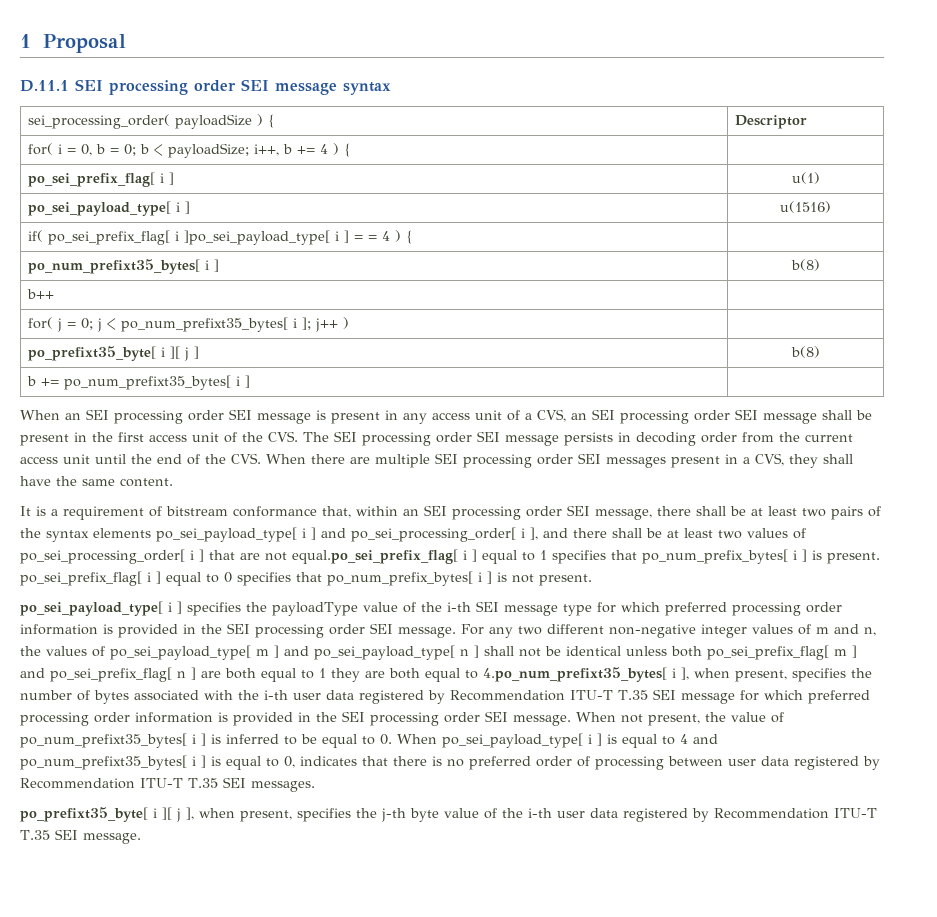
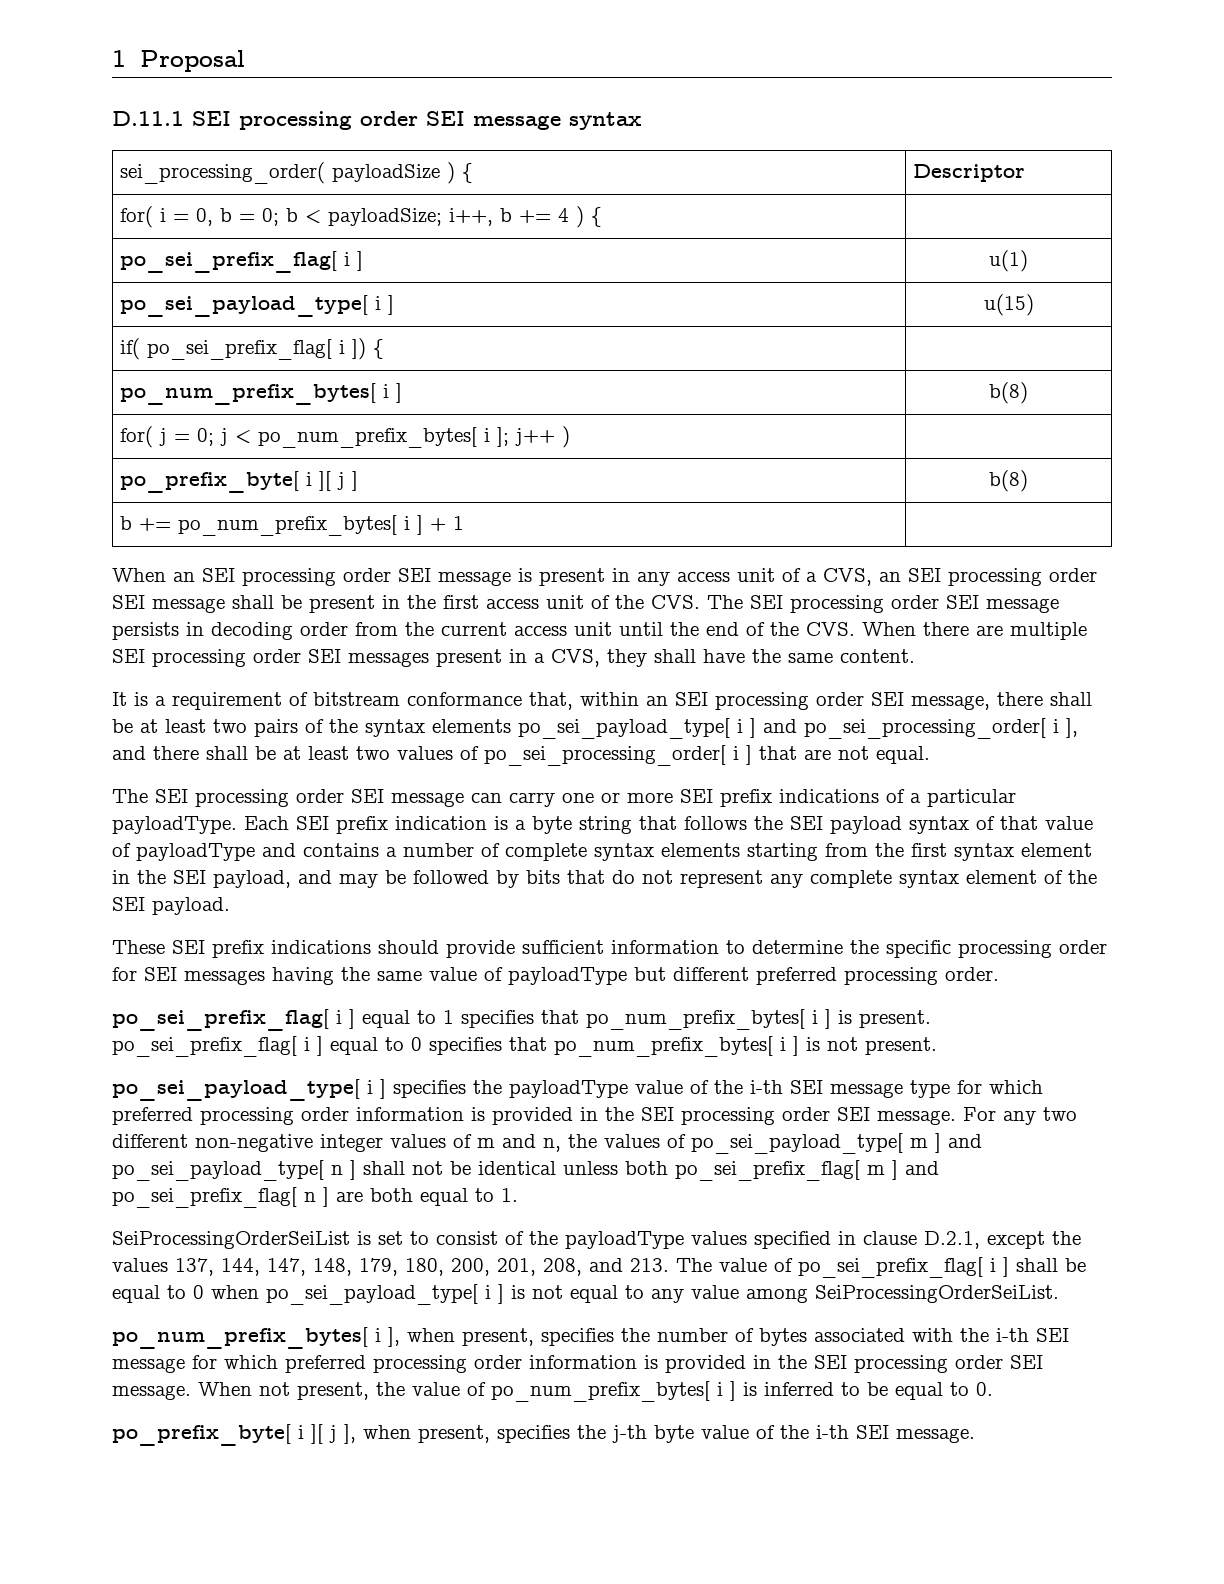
- po_sei_payload_type[ i ] | u(1516)
+ po_sei_payload_type[ i ] | u(15)
- if( po_sei_prefix_flag[ i ]po_sei_payload_type[ i ] = = 4 ) { |
- po_num_prefixt35_bytes[ i ] | b(8)
+ if( po_sei_prefix_flag[ i ]) { |
+ po_num_prefix_bytes[ i ] | b(8)
- b++ |
- for( j = 0; j < po_num_prefixt35_bytes[ i ]; j++ ) |
+ for( j = 0; j < po_num_prefix_bytes[ i ]; j++ ) |
- po_prefixt35_byte[ i ][ j ] | b(8)
+ po_prefix_byte[ i ][ j ] | b(8)
- b += po_num_prefixt35_bytes[ i ] |
+ b += po_num_prefix_bytes[ i ] + 1 |
- It is a requirement of bitstream conformance that, within an SEI processing order SEI message, there shall be at least two pairs of the syntax elements po_sei_payload_type[ i ] and po_sei_processing_order[ i ], and there shall be at least two values of po_sei_processing_order[ i ] that are not equal.po_sei_prefix_flag[ i ] equal to 1 specifies that po_num_prefix_bytes[ i ] is present. po_sei_prefix_flag[ i ] equal to 0 specifies that po_num_prefix_bytes[ i ] is not present.
+ It is a requirement of bitstream conformance that, within an SEI processing order SEI message, there shall be at least two pairs of the syntax elements po_sei_payload_type[ i ] and po_sei_processing_order[ i ], and there shall be at least two values of po_sei_processing_order[ i ] that are not equal.
+ The SEI processing order SEI message can carry one or more SEI prefix indications of a particular payloadType. Each SEI prefix indication is a byte string that follows the SEI payload syntax of that value of payloadType and contains a number of complete syntax elements starting from the first syntax element in the SEI payload, and may be followed by bits that do not represent any complete syntax element of the SEI payload.
+ These SEI prefix indications should provide sufficient information to determine the specific processing order for SEI messages having the same value of payloadType but different preferred processing order.
+ po_sei_prefix_flag[ i ] equal to 1 specifies that po_num_prefix_bytes[ i ] is present. po_sei_prefix_flag[ i ] equal to 0 specifies that po_num_prefix_bytes[ i ] is not present.
- For any two different non-negative integer values of m and n, the values of po_sei_payload_type[ m ] and po_sei_payload_type[ n ] shall not be identical unless both po_sei_prefix_flag[ m ] and po_sei_prefix_flag[ n ] are both equal to 1 they are both equal to 4.po_num_prefixt35_bytes[ i ], when present, specifies the number of bytes associated with the i-th user data registered by Recommendation ITU-T T.35 SEI message for which preferred processing order information is provided in the SEI processing order SEI message.
+ For any two different non-negative integer values of m and n, the values of po_sei_payload_type[ m ] and po_sei_payload_type[ n ] shall not be identical unless both po_sei_prefix_flag[ m ] and po_sei_prefix_flag[ n ] are both equal to 1.
+ SeiProcessingOrderSeiList is set to consist of the payloadType values specified in clause D.2.1, except the values 137, 144, 147, 148, 179, 180, 200, 201, 208, and 213. The value of po_sei_prefix_flag[ i ] shall be equal to 0 when po_sei_payload_type[ i ] is not equal to any value among SeiProcessingOrderSeiList.
+ po_num_prefix_bytes[ i ], when present, specifies the number of bytes associated with the i-th SEI message for which preferred processing order information is provided in the SEI processing order SEI message.
- When not present, the value of po_num_prefixt35_bytes[ i ] is inferred to be equal to 0. When po_sei_payload_type[ i ] is equal to 4 and po_num_prefixt35_bytes[ i ] is equal to 0, indicates that there is no preferred order of processing between user data registered by Recommendation ITU-T T.35 SEI messages.
- po_prefixt35_byte[ i ][ j ], when present, specifies the j-th byte value of the i-th user data registered by Recommendation ITU-T T.35 SEI message.
+ When not present, the value of po_num_prefix_bytes[ i ] is inferred to be equal to 0.
+ po_prefix_byte[ i ][ j ], when present, specifies the j-th byte value of the i-th SEI message.

